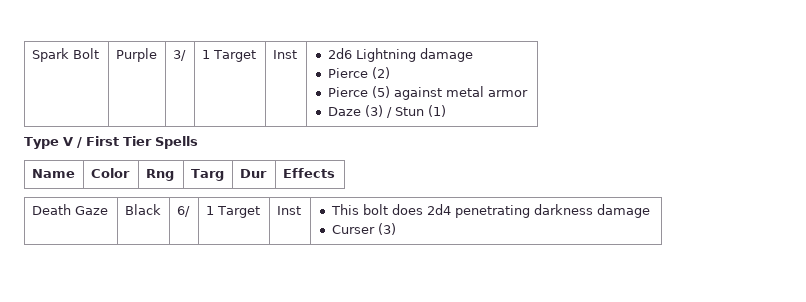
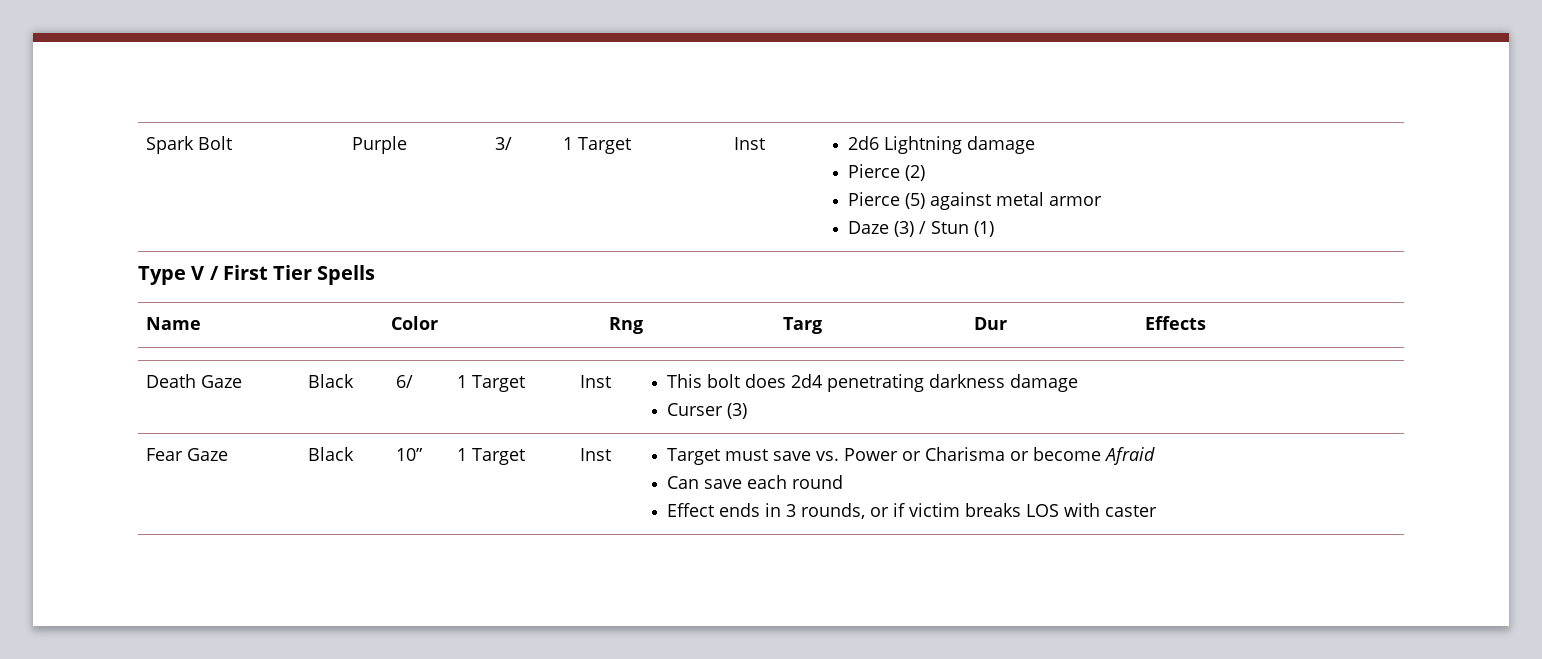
+ Fear Gaze | Black | 10” | 1 Target | Inst | Target must save vs. Power or Charisma or become Afraid
+ Can save each round
+ Effect ends in 3 rounds, or if victim breaks LOS with caster

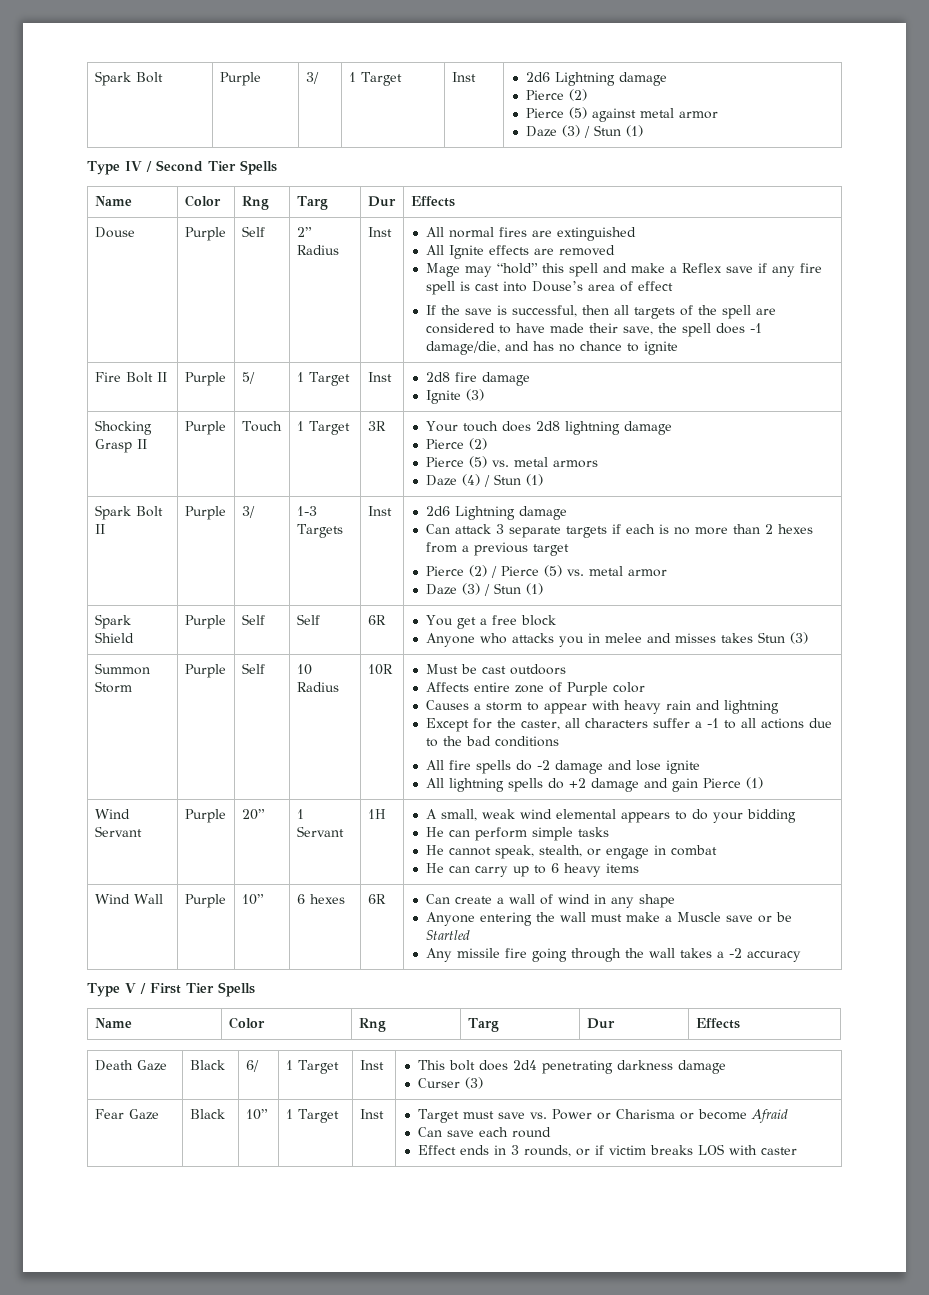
+ Type IV / Second Tier Spells
+ Name | Color | Rng | Targ | Dur | Effects
+ Douse | Purple | Self | 2” Radius | Inst | All normal fires are extinguished
+ All Ignite effects are removed
+ Mage may “hold” this spell and make a Reflex save if any fire spell is cast into Douse’s area of effect
+ If the save is successful, then all targets of the spell are considered to have made their save, the spell does -1 damage/die, and has no chance to ignite
+ Fire Bolt II | Purple | 5/ | 1 Target | Inst | 2d8 fire damage
+ Ignite (3)
+ Shocking Grasp II | Purple | Touch | 1 Target | 3R | Your touch does 2d8 lightning damage
+ Pierce (2)
+ Pierce (5) vs. metal armors
+ Daze (4) / Stun (1)
+ Spark Bolt II | Purple | 3/ | 1-3 Targets | Inst | 2d6 Lightning damage
+ Can attack 3 separate targets if each is no more than 2 hexes from a previous target
+ Pierce (2) / Pierce (5) vs. metal armor
+ Daze (3) / Stun (1)
+ Spark Shield | Purple | Self | Self | 6R | You get a free block
+ Anyone who attacks you in melee and misses takes Stun (3)
+ Summon Storm | Purple | Self | 10 Radius | 10R | Must be cast outdoors
+ Affects entire zone of Purple color
+ Causes a storm to appear with heavy rain and lightning
+ Except for the caster, all characters suffer a -1 to all actions due to the bad conditions
+ All fire spells do -2 damage and lose ignite
+ All lightning spells do +2 damage and gain Pierce (1)
+ Wind Servant | Purple | 20” | 1 Servant | 1H | A small, weak wind elemental appears to do your bidding
+ He can perform simple tasks
+ He cannot speak, stealth, or engage in combat
+ He can carry up to 6 heavy items
+ Wind Wall | Purple | 10” | 6 hexes | 6R | Can create a wall of wind in any shape
+ Anyone entering the wall must make a Muscle save or be Startled
+ Any missile fire going through the wall takes a -2 accuracy

